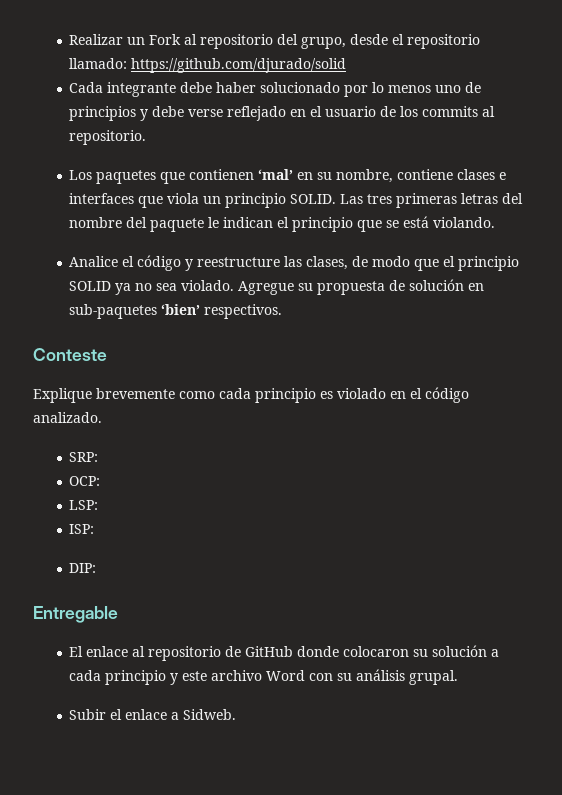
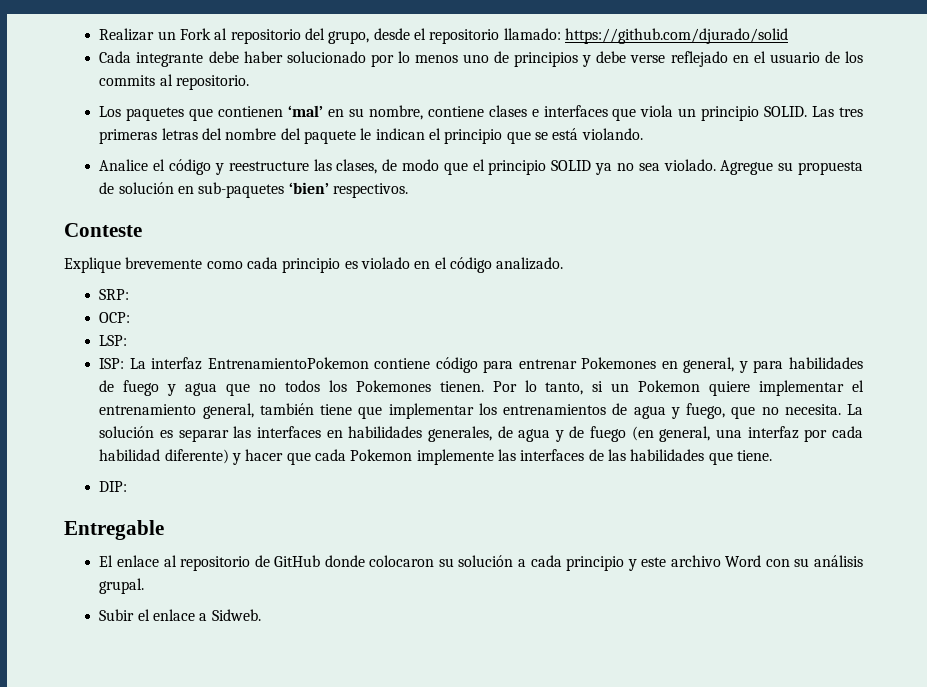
- ISP:
+ ISP: La interfaz EntrenamientoPokemon contiene código para entrenar Pokemones en general, y para habilidades de fuego y agua que no todos los Pokemones tienen. Por lo tanto, si un Pokemon quiere implementar el entrenamiento general, también tiene que implementar los entrenamientos de agua y fuego, que no necesita. La solución es separar las interfaces en habilidades generales, de agua y de fuego (en general, una interfaz por cada habilidad diferente) y hacer que cada Pokemon implemente las interfaces de las habilidades que tiene.

